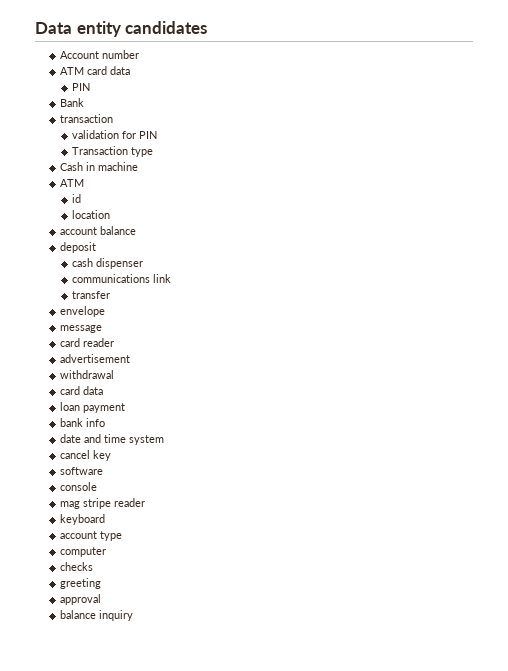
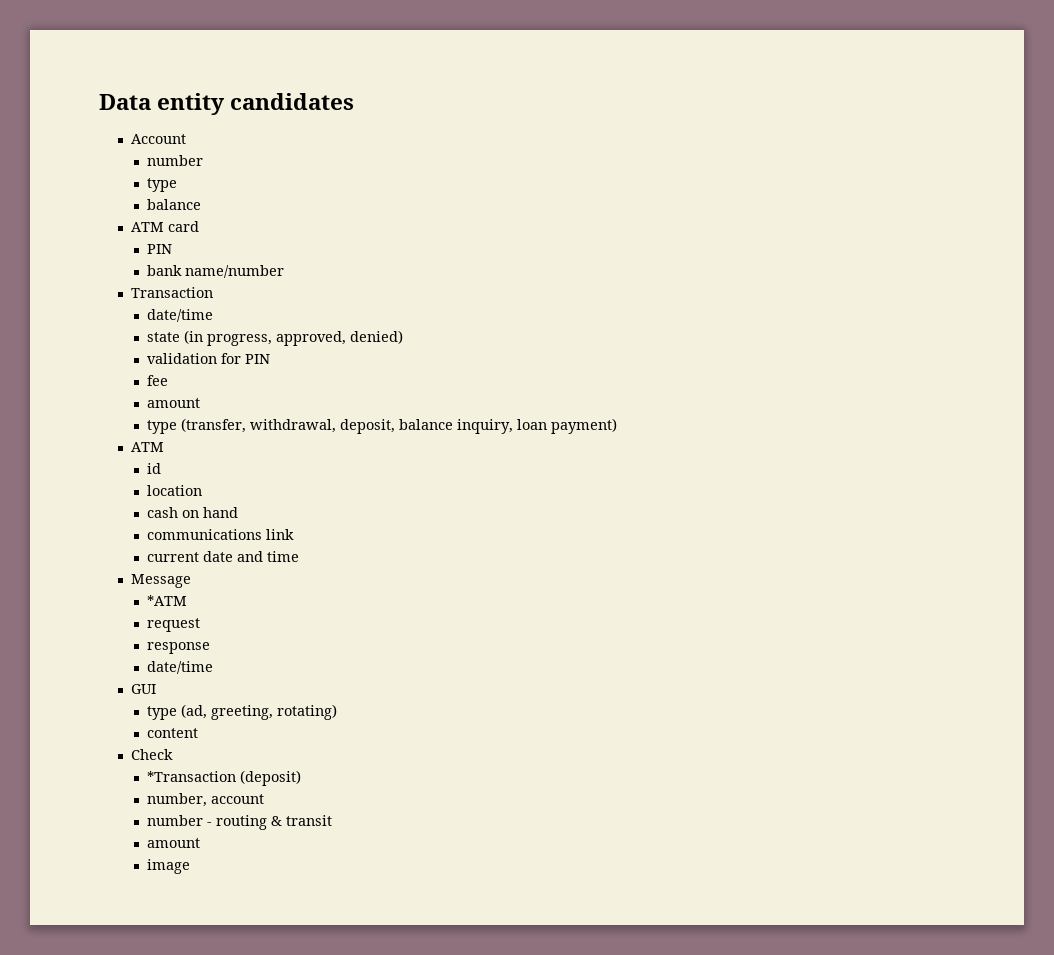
- Account number
+ Account
+ number
+ type
+ balance
- ATM card data
+ ATM card
  PIN
- Bank
- transaction
+ bank name/number
+ Transaction
+ date/time
+ state (in progress, approved, denied)
- Transaction type
- Cash in machine
+ fee
+ amount
+ type (transfer, withdrawal, deposit, balance inquiry, loan payment)
- account balance
- deposit
- cash dispenser
+ cash on hand
- transfer
- envelope
- message
- card reader
- advertisement
- withdrawal
- card data
- loan payment
- bank info
- date and time system
- cancel key
- software
- console
- mag stripe reader
- keyboard
- account type
- computer
- checks
- greeting
- approval
- balance inquiry
+ current date and time
+ Message
+ *ATM
+ request
+ response
+ date/time
+ GUI
+ type (ad, greeting, rotating)
+ content
+ Check
+ *Transaction (deposit)
+ number, account
+ number - routing & transit
+ amount
+ image

